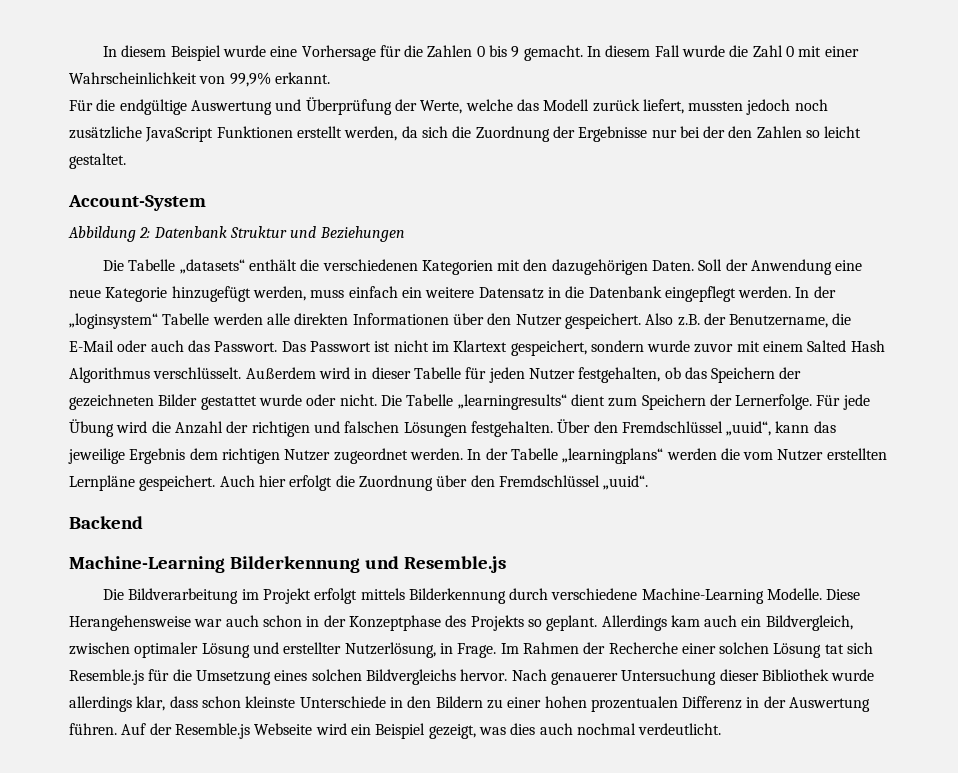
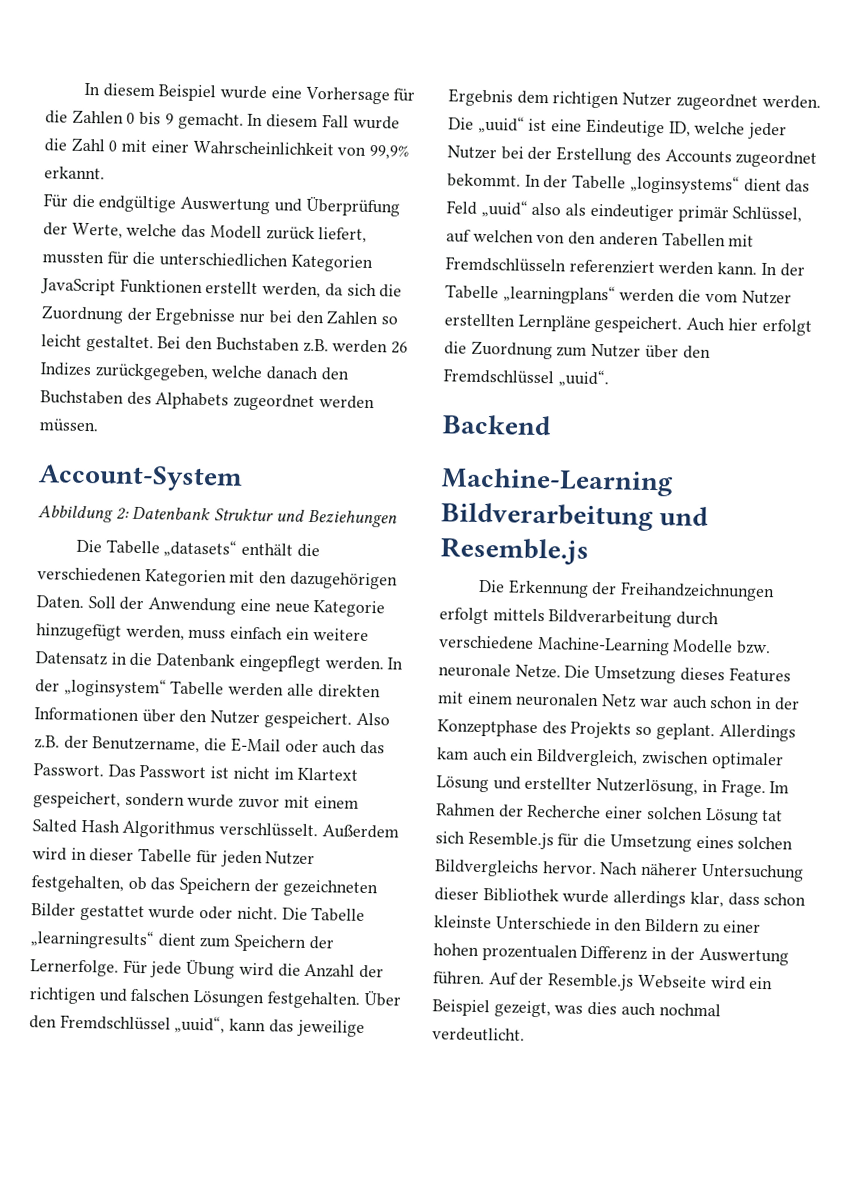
- Für die endgültige Auswertung und Überprüfung der Werte, welche das Modell zurück liefert, mussten jedoch noch zusätzliche JavaScript Funktionen erstellt werden, da sich die Zuordnung der Ergebnisse nur bei der den Zahlen so leicht gestaltet.
+ Für die endgültige Auswertung und Überprüfung der Werte, welche das Modell zurück liefert, mussten für die unterschiedlichen Kategorien JavaScript Funktionen erstellt werden, da sich die Zuordnung der Ergebnisse nur bei den Zahlen so leicht gestaltet. Bei den Buchstaben z.B. werden 26 Indizes zurückgegeben, welche danach den Buchstaben des Alphabets zugeordnet werden müssen.
+ Die „uuid“ ist eine Eindeutige ID, welche jeder Nutzer bei der Erstellung des Accounts zugeordnet bekommt. In der Tabelle „loginsystems“ dient das Feld „uuid“ also als eindeutiger primär Schlüssel, auf welchen von den anderen Tabellen mit Fremdschlüsseln referenziert werden kann.
- Auch hier erfolgt die Zuordnung über den Fremdschlüssel „uuid“.
+ Auch hier erfolgt die Zuordnung zum Nutzer über den Fremdschlüssel „uuid“.
- Machine-Learning Bilderkennung und Resemble.js
+ Machine-Learning Bildverarbeitung und Resemble.js
- Die Bildverarbeitung im Projekt erfolgt mittels Bilderkennung durch verschiedene Machine-Learning Modelle. Diese Herangehensweise war auch schon in der Konzeptphase des Projekts so geplant.
+ Die Erkennung der Freihandzeichnungen erfolgt mittels Bildverarbeitung durch verschiedene Machine-Learning Modelle bzw. neuronale Netze. Die Umsetzung dieses Features mit einem neuronalen Netz war auch schon in der Konzeptphase des Projekts so geplant.
- Nach genauerer Untersuchung dieser Bibliothek wurde allerdings klar, dass schon kleinste Unterschiede in den Bildern zu einer hohen prozentualen Differenz in der Auswertung führen.
+ Nach näherer Untersuchung dieser Bibliothek wurde allerdings klar, dass schon kleinste Unterschiede in den Bildern zu einer hohen prozentualen Differenz in der Auswertung führen.

